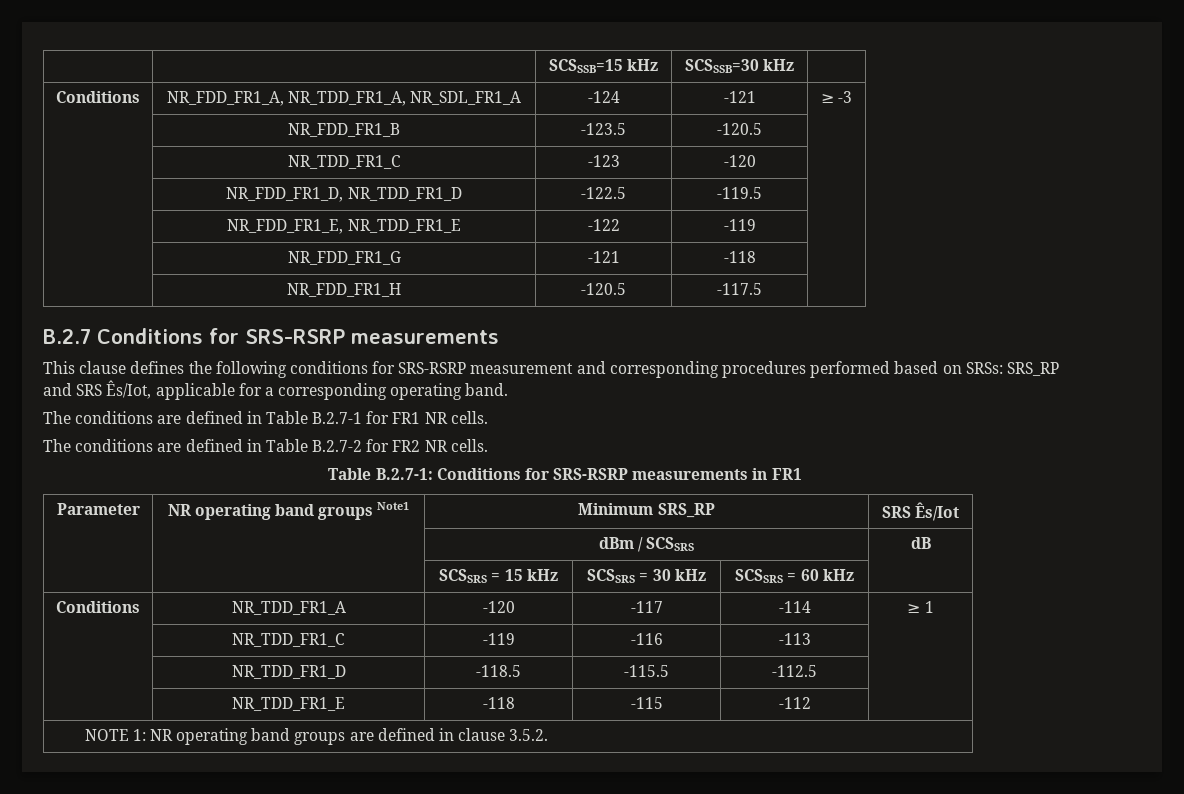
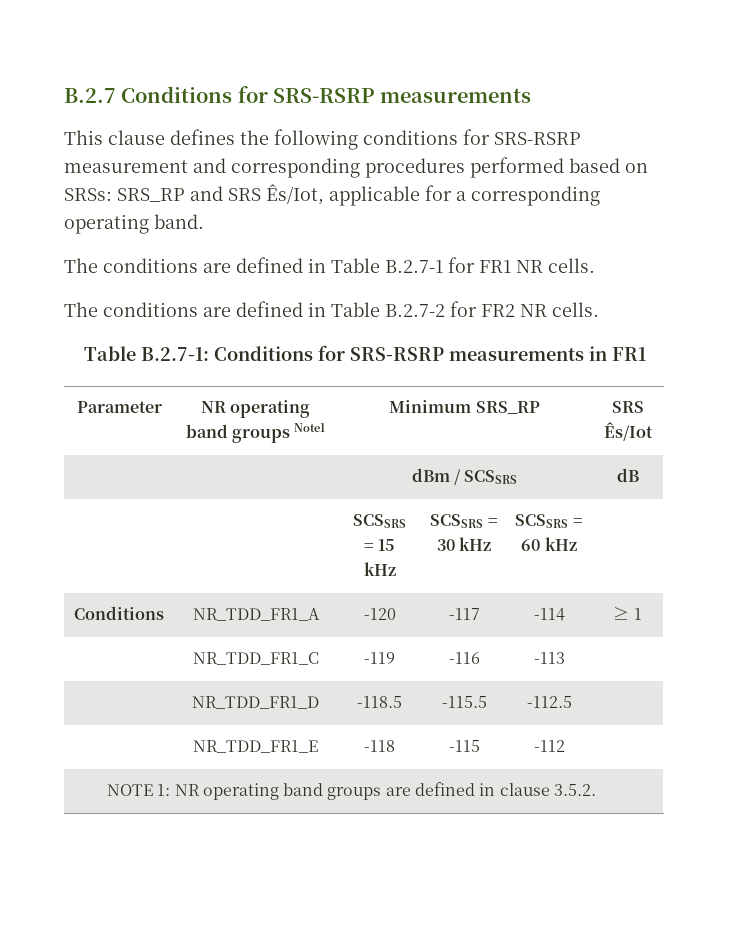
- | | SCSSSB=15 kHz | SCSSSB=30 kHz |
- Conditions | NR_FDD_FR1_A, NR_TDD_FR1_A, NR_SDL_FR1_A | -124 | -121 | ≥ -3
- | NR_FDD_FR1_B | -123.5 | -120.5 |
- | NR_TDD_FR1_C | -123 | -120 |
- | NR_FDD_FR1_D, NR_TDD_FR1_D | -122.5 | -119.5 |
- | NR_FDD_FR1_E, NR_TDD_FR1_E | -122 | -119 |
- | NR_FDD_FR1_G | -121 | -118 |
- | NR_FDD_FR1_H | -120.5 | -117.5 |

